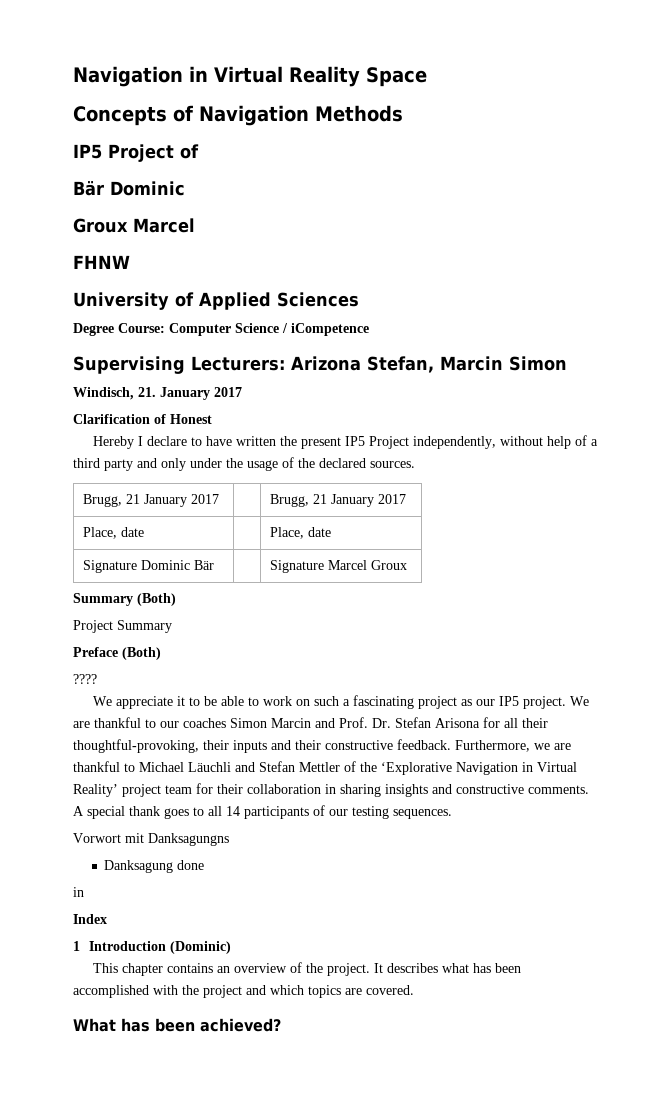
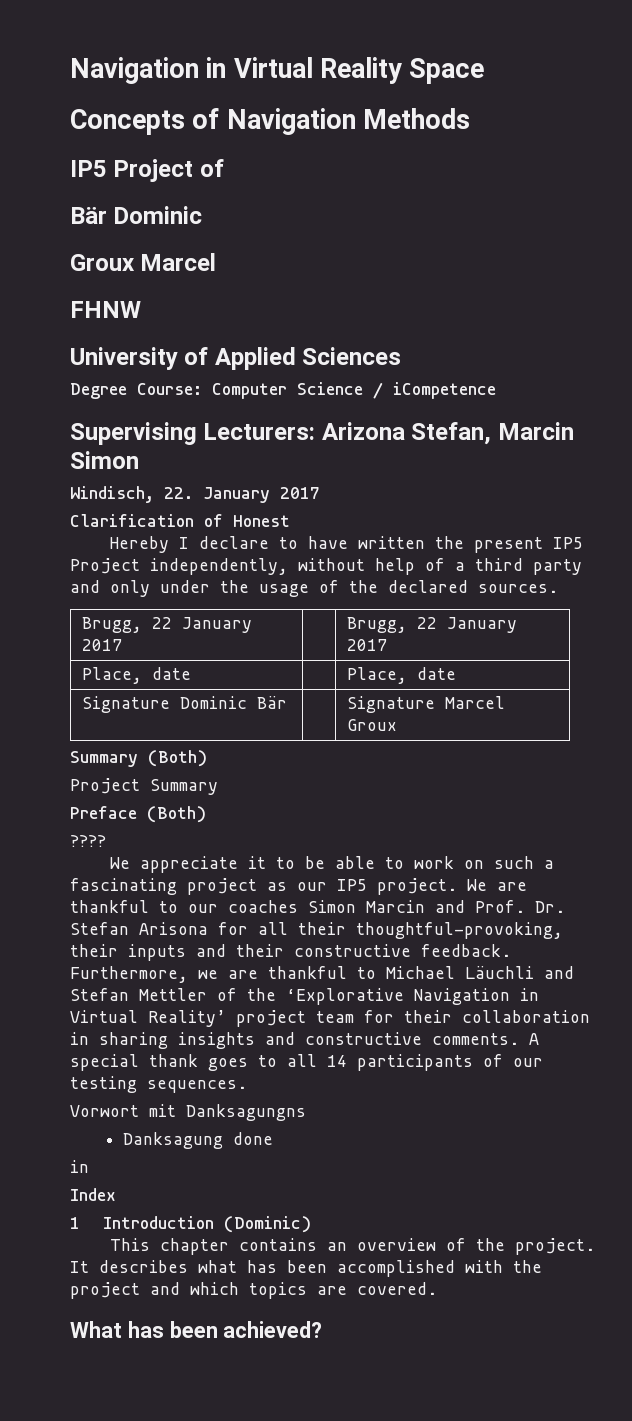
- Windisch, 21. January 2017
+ Windisch, 22. January 2017
- Brugg, 21 January 2017 | | Brugg, 21 January 2017
+ Brugg, 22 January 2017 | | Brugg, 22 January 2017

